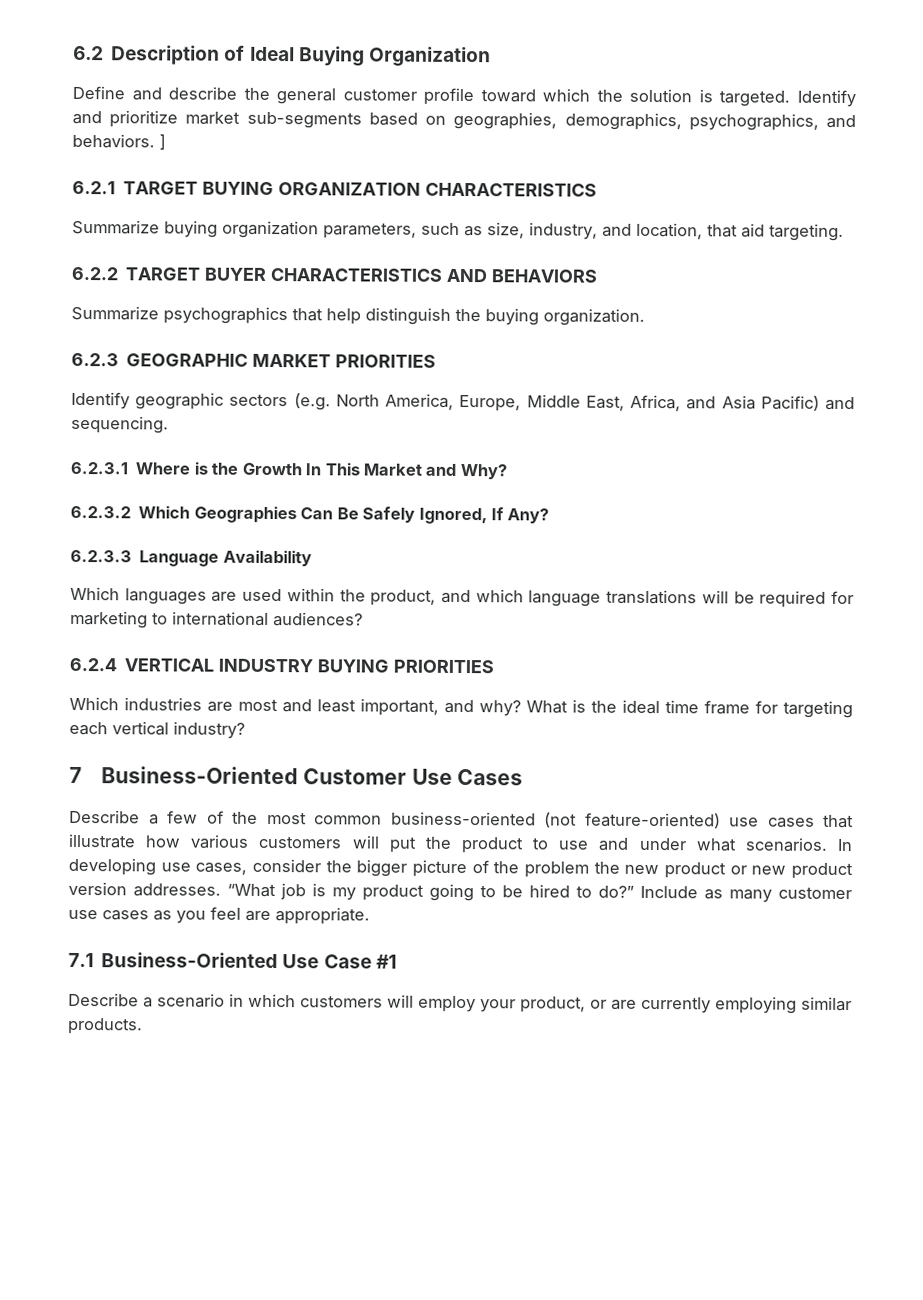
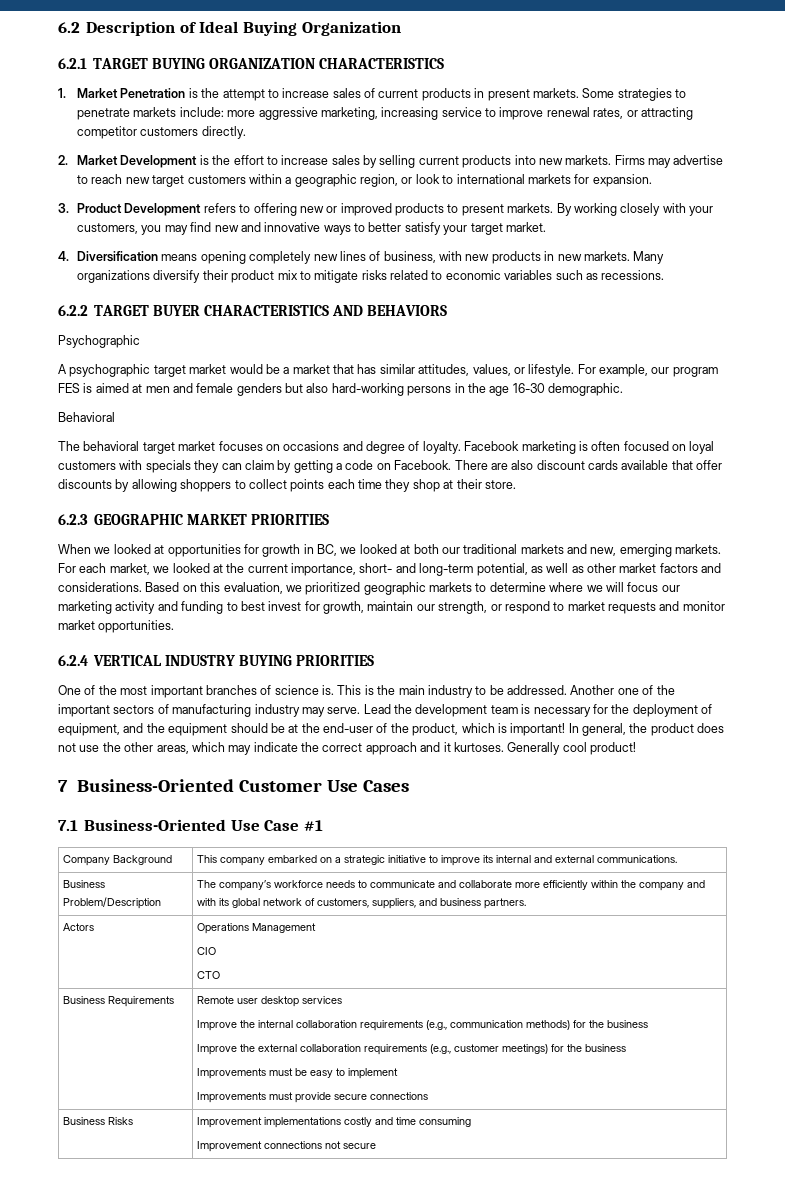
- Define and describe the general customer profile toward which the solution is targeted. Identify and prioritize market sub-segments based on geographies, demographics, psychographics, and behaviors. ]
- Summarize buying organization parameters, such as size, industry, and location, that aid targeting.
+ 1. Market Penetration is the attempt to increase sales of current products in present markets. Some strategies to penetrate markets include: more aggressive marketing, increasing service to improve renewal rates, or attracting competitor customers directly.
+ 2. Market Development is the effort to increase sales by selling current products into new markets. Firms may advertise to reach new target customers within a geographic region, or look to international markets for expansion.
+ 3. Product Development refers to offering new or improved products to present markets. By working closely with your customers, you may find new and innovative ways to better satisfy your target market.
+ 4. Diversification means opening completely new lines of business, with new products in new markets. Many organizations diversify their product mix to mitigate risks related to economic variables such as recessions.
- Summarize psychographics that help distinguish the buying organization.
+ Psychographic
+ A psychographic target market would be a market that has similar attitudes, values, or lifestyle. For example, our program FES is aimed at men and female genders but also hard-working persons in the age 16-30 demographic.
+ Behavioral
+ The behavioral target market focuses on occasions and degree of loyalty. Facebook marketing is often focused on loyal customers with specials they can claim by getting a code on Facebook. There are also discount cards available that offer discounts by allowing shoppers to collect points each time they shop at their store.
  6.2.3 GEOGRAPHIC MARKET PRIORITIES
- Identify geographic sectors (e.g. North America, Europe, Middle East, Africa, and Asia Pacific) and sequencing.
- 6.2.3.1 Where is the Growth In This Market and Why?
- 6.2.3.2 Which Geographies Can Be Safely Ignored, If Any?
- 6.2.3.3 Language Availability
- Which languages are used within the product, and which language translations will be required for marketing to international audiences?
+ When we looked at opportunities for growth in BC, we looked at both our traditional markets and new, emerging markets. For each market, we looked at the current importance, short- and long-term potential, as well as other market factors and considerations. Based on this evaluation, we prioritized geographic markets to determine where we will focus our marketing activity and funding to best invest for growth, maintain our strength, or respond to market requests and monitor market opportunities.
- Which industries are most and least important, and why? What is the ideal time frame for targeting each vertical industry?
+ One of the most important branches of science is. This is the main industry to be addressed. Another one of the important sectors of manufacturing industry may serve. Lead the development team is necessary for the deployment of equipment, and the equipment should be at the end-user of the product, which is important! In general, the product does not use the other areas, which may indicate the correct approach and it kurtoses. Generally cool product!
- Describe a few of the most common business-oriented (not feature-oriented) use cases that illustrate how various customers will put the product to use and under what scenarios. In developing use cases, consider the bigger picture of the problem the new product or new product version addresses. “What job is my product going to be hired to do?” Include as many customer use cases as you feel are appropriate.
- Describe a scenario in which customers will employ your product, or are currently employing similar products.
+ Company Background | This company embarked on a strategic initiative to improve its internal and external communications.
+ Business Problem/Description | The company’s workforce needs to communicate and collaborate more efficiently within the company and with its global network of customers, suppliers, and business partners.
+ Actors | Operations Management
+ CIO
+ CTO
+ Business Requirements | Remote user desktop services
+ Improve the internal collaboration requirements (e.g., communication methods) for the business
+ Improve the external collaboration requirements (e.g., customer meetings) for the business
+ Improvements must be easy to implement
+ Improvements must provide secure connections
+ Business Risks | Improvement implementations costly and time consuming
+ Improvement connections not secure

